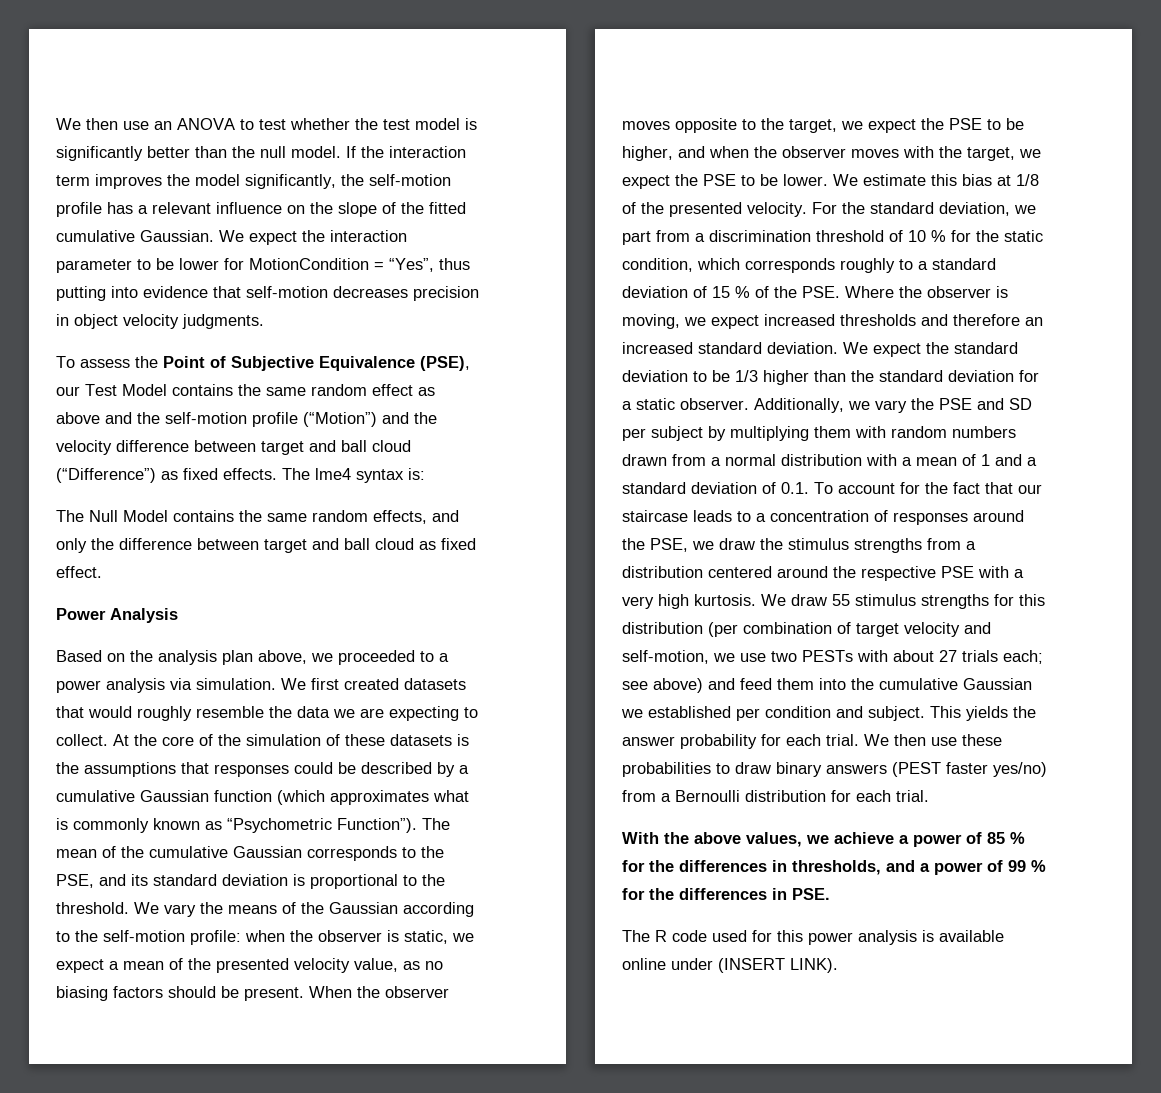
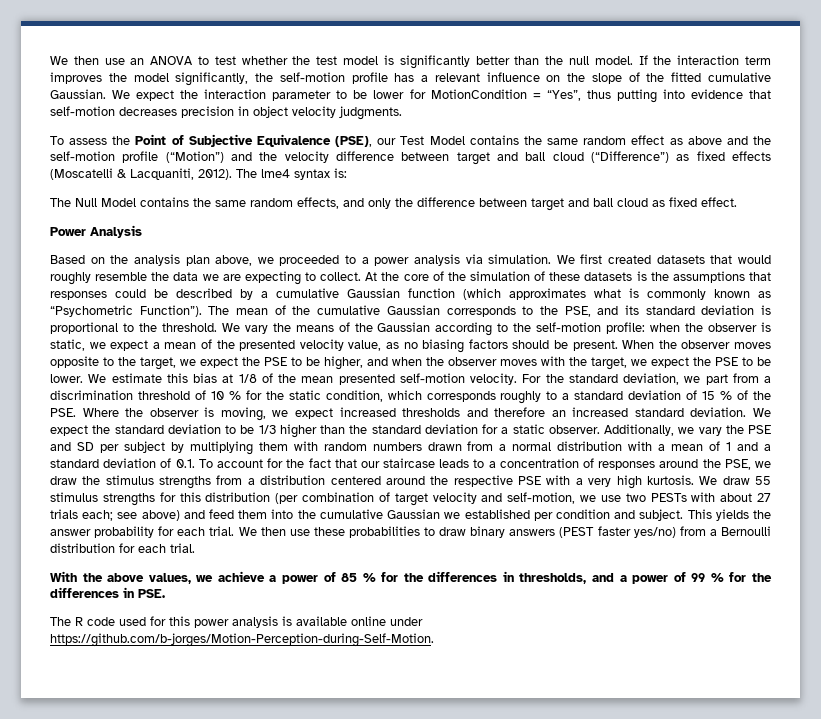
- To assess the Point of Subjective Equivalence (PSE), our Test Model contains the same random effect as above and the self-motion profile (“Motion”) and the velocity difference between target and ball cloud (“Difference”) as fixed effects.
+ To assess the Point of Subjective Equivalence (PSE), our Test Model contains the same random effect as above and the self-motion profile (“Motion”) and the velocity difference between target and ball cloud (“Difference”) as fixed effects (Moscatelli & Lacquaniti, 2012).
- We estimate this bias at 1/8 of the presented velocity.
+ We estimate this bias at 1/8 of the mean presented self-motion velocity.
- The R code used for this power analysis is available online under (INSERT LINK).
+ The R code used for this power analysis is available online under https://github.com/b-jorges/Motion-Perception-during-Self-Motion.

